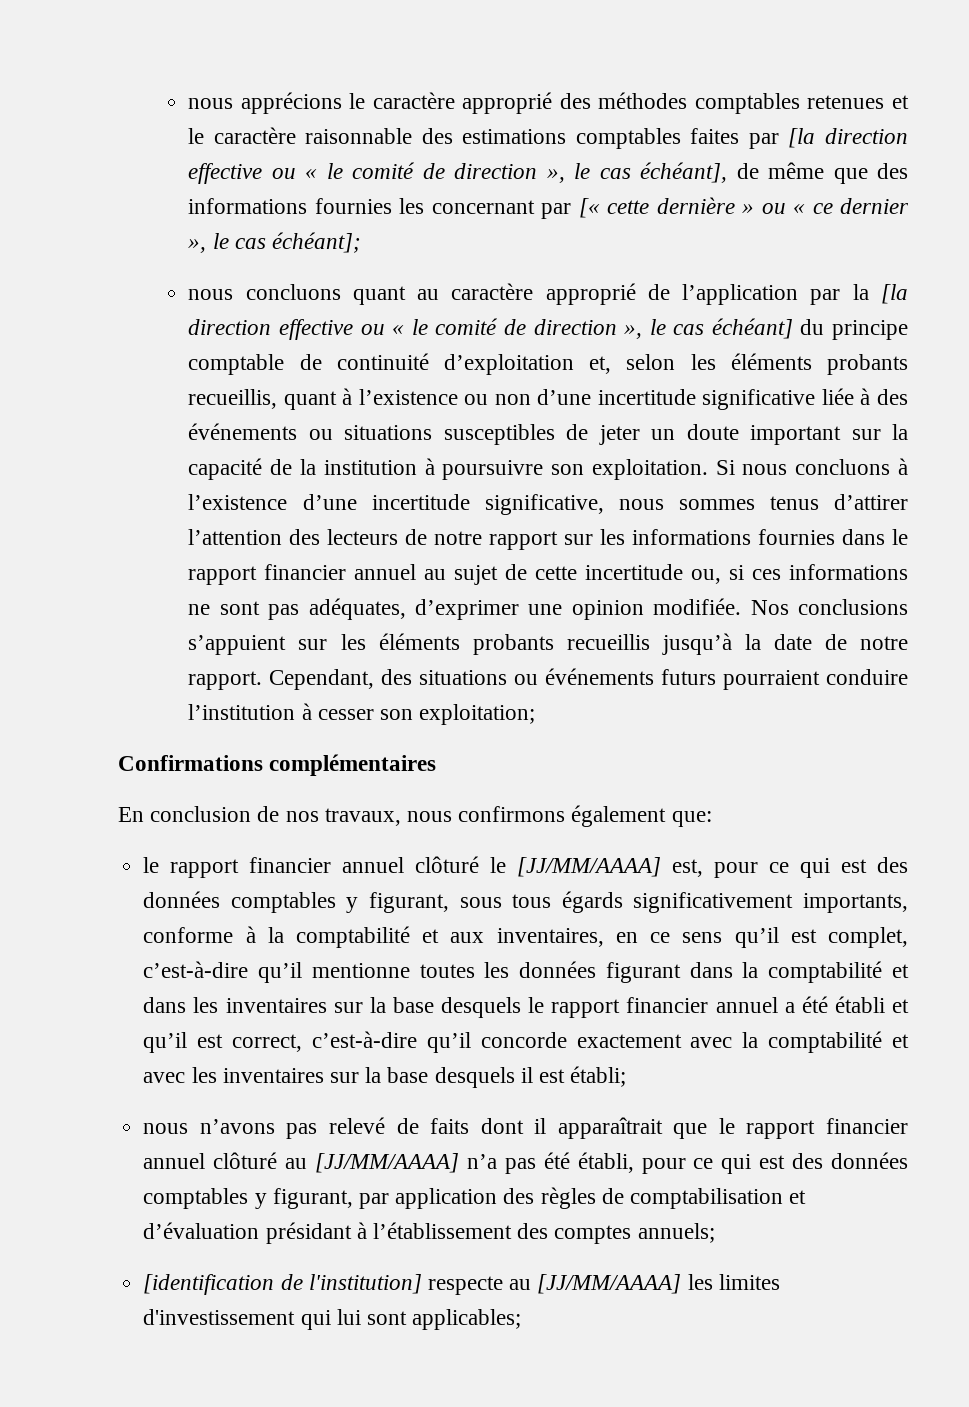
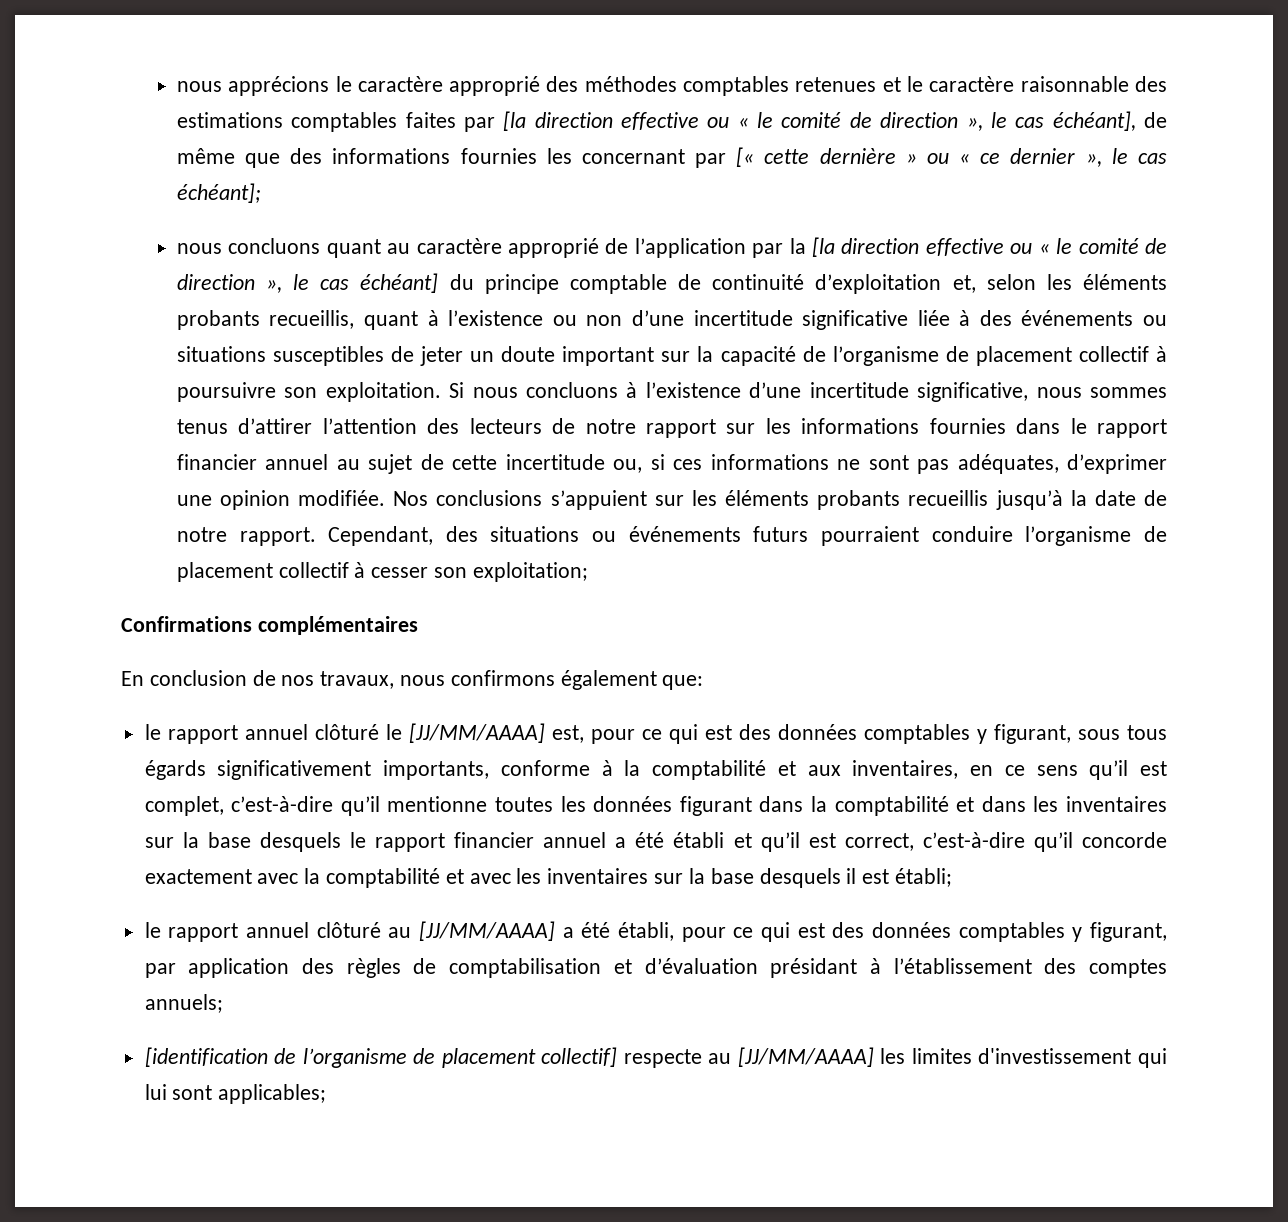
- nous concluons quant au caractère approprié de l’application par la [la direction effective ou « le comité de direction », le cas échéant] du principe comptable de continuité d’exploitation et, selon les éléments probants recueillis, quant à l’existence ou non d’une incertitude significative liée à des événements ou situations susceptibles de jeter un doute important sur la capacité de la institution à poursuivre son exploitation.
+ nous concluons quant au caractère approprié de l’application par la [la direction effective ou « le comité de direction », le cas échéant] du principe comptable de continuité d’exploitation et, selon les éléments probants recueillis, quant à l’existence ou non d’une incertitude significative liée à des événements ou situations susceptibles de jeter un doute important sur la capacité de l’organisme de placement collectif à poursuivre son exploitation.
- Cependant, des situations ou événements futurs pourraient conduire l’institution à cesser son exploitation;
+ Cependant, des situations ou événements futurs pourraient conduire l’organisme de placement collectif à cesser son exploitation;
- le rapport financier annuel clôturé le [JJ/MM/AAAA] est, pour ce qui est des données comptables y figurant, sous tous égards significativement importants, conforme à la comptabilité et aux inventaires, en ce sens qu’il est complet, c’est-à-dire qu’il mentionne toutes les données figurant dans la comptabilité et dans les inventaires sur la base desquels le rapport financier annuel a été établi et qu’il est correct, c’est-à-dire qu’il concorde exactement avec la comptabilité et avec les inventaires sur la base desquels il est établi;
+ le rapport annuel clôturé le [JJ/MM/AAAA] est, pour ce qui est des données comptables y figurant, sous tous égards significativement importants, conforme à la comptabilité et aux inventaires, en ce sens qu’il est complet, c’est-à-dire qu’il mentionne toutes les données figurant dans la comptabilité et dans les inventaires sur la base desquels le rapport financier annuel a été établi et qu’il est correct, c’est-à-dire qu’il concorde exactement avec la comptabilité et avec les inventaires sur la base desquels il est établi;
- nous n’avons pas relevé de faits dont il apparaîtrait que le rapport financier annuel clôturé au [JJ/MM/AAAA] n’a pas été établi, pour ce qui est des données comptables y figurant, par application des règles de comptabilisation et d’évaluation présidant à l’établissement des comptes annuels;
+ le rapport annuel clôturé au [JJ/MM/AAAA] a été établi, pour ce qui est des données comptables y figurant, par application des règles de comptabilisation et d’évaluation présidant à l’établissement des comptes annuels;
- [identification de l'institution] respecte au [JJ/MM/AAAA] les limites d'investissement qui lui sont applicables;
+ [identification de l’organisme de placement collectif] respecte au [JJ/MM/AAAA] les limites d'investissement qui lui sont applicables;

